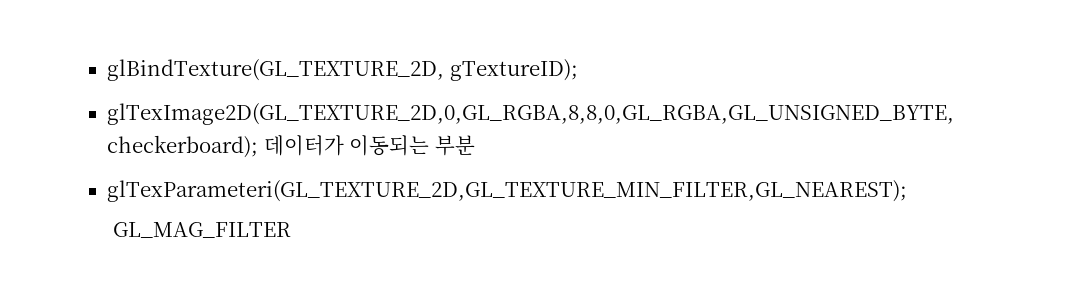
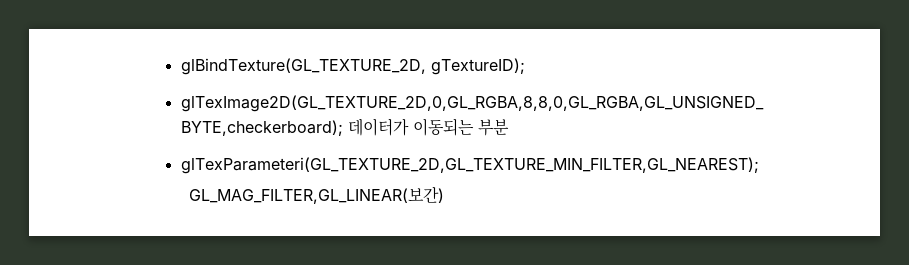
- GL_MAG_FILTER
+ GL_MAG_FILTER,GL_LINEAR(보간)

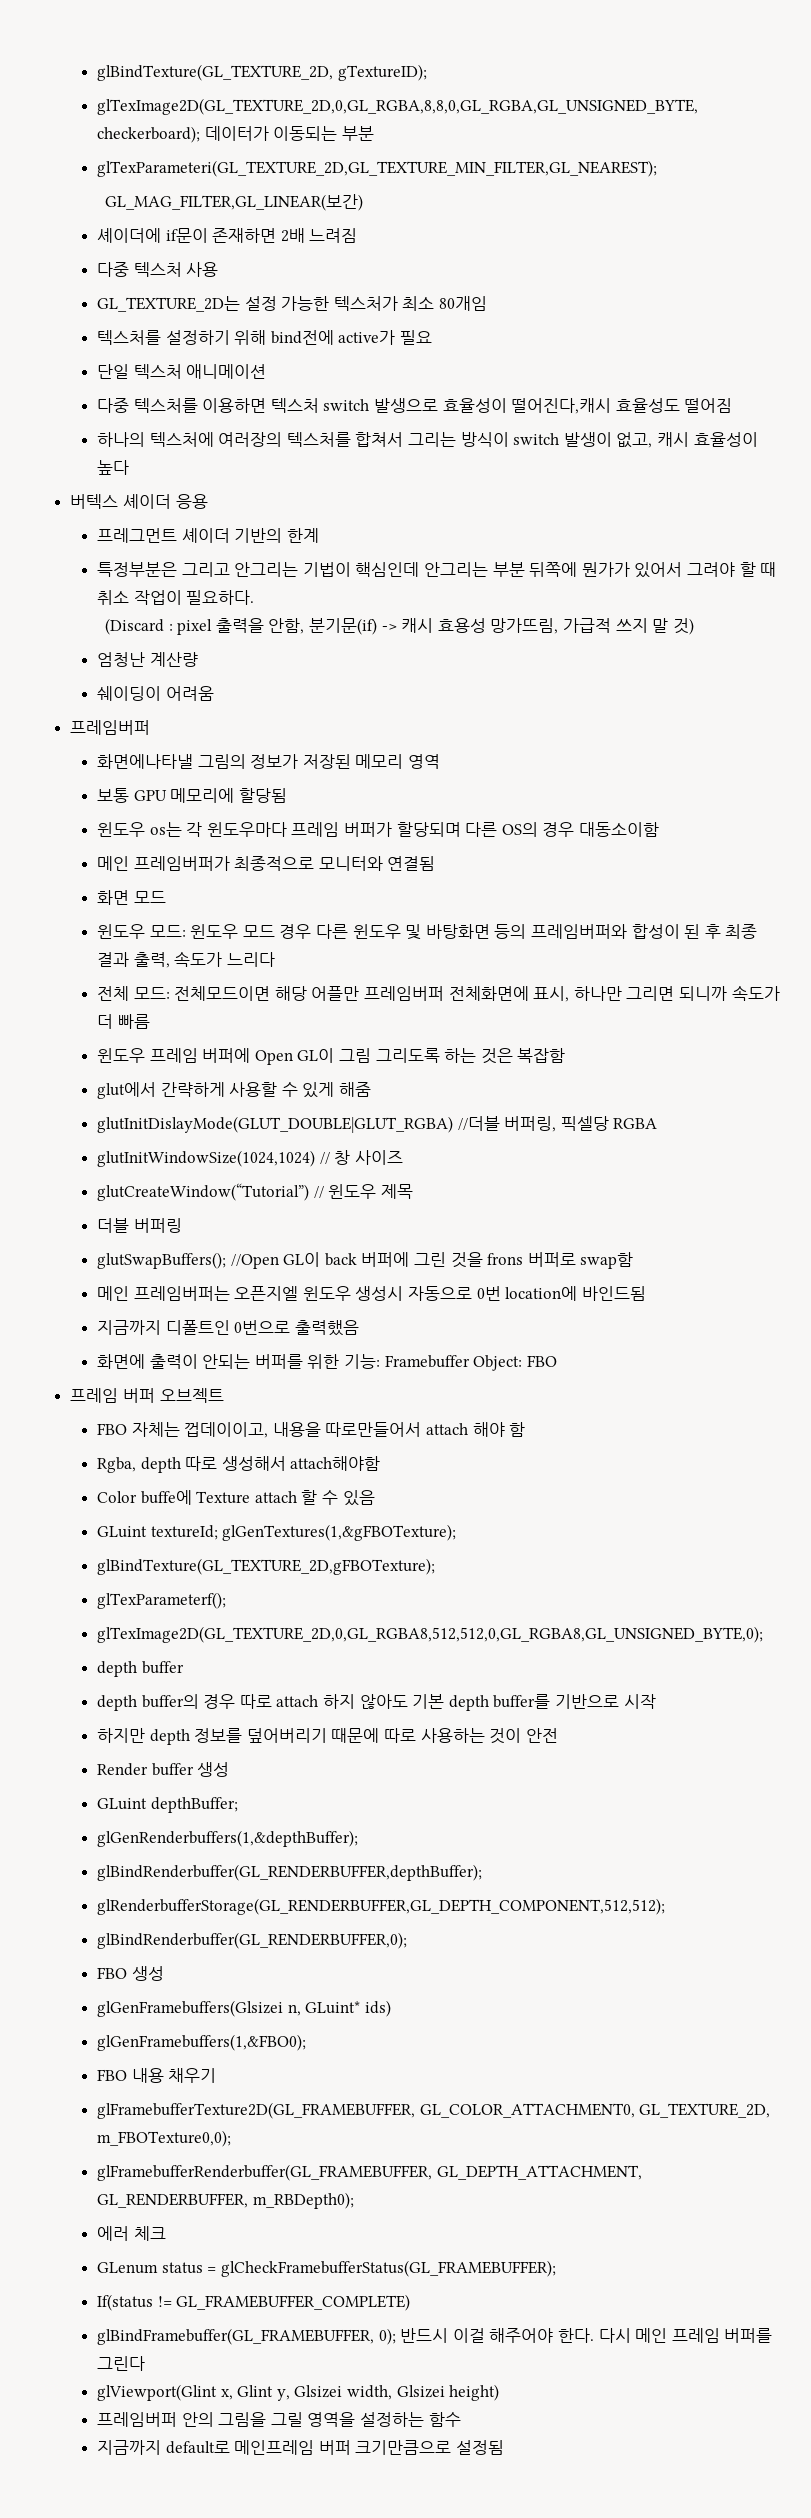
+ 셰이더에 if문이 존재하면 2배 느려짐
+ 다중 텍스처 사용
+ GL_TEXTURE_2D는 설정 가능한 텍스처가 최소 80개임
+ 텍스처를 설정하기 위해 bind전에 active가 필요
+ 단일 텍스처 애니메이션
+ 다중 텍스처를 이용하면 텍스처 switch 발생으로 효율성이 떨어진다,캐시 효율성도 떨어짐
+ 하나의 텍스처에 여러장의 텍스처를 합쳐서 그리는 방식이 switch 발생이 없고, 캐시 효율성이 높다
+ 버텍스 셰이더 응용
+ 프레그먼트 셰이더 기반의 한계
+ 특정부분은 그리고 안그리는 기법이 핵심인데 안그리는 부분 뒤쪽에 뭔가가 있어서 그려야 할 때 취소 작업이 필요하다.
+ (Discard : pixel 출력을 안함, 분기문(if) -> 캐시 효용성 망가뜨림, 가급적 쓰지 말 것)
+ 엄청난 계산량
+ 쉐이딩이 어려움
+ 프레임버퍼
+ 화면에나타낼 그림의 정보가 저장된 메모리 영역
+ 보통 GPU 메모리에 할당됨
+ 윈도우 os는 각 윈도우마다 프레임 버퍼가 할당되며 다른 OS의 경우 대동소이함
+ 메인 프레임버퍼가 최종적으로 모니터와 연결됨
+ 화면 모드
+ 윈도우 모드: 윈도우 모드 경우 다른 윈도우 및 바탕화면 등의 프레임버퍼와 합성이 된 후 최종 결과 출력, 속도가 느리다
+ 전체 모드: 전체모드이면 해당 어플만 프레임버퍼 전체화면에 표시, 하나만 그리면 되니까 속도가 더 빠름
+ 윈도우 프레임 버퍼에 Open GL이 그림 그리도록 하는 것은 복잡함
+ glut에서 간략하게 사용할 수 있게 해줌
+ glutInitDislayMode(GLUT_DOUBLE|GLUT_RGBA) //더블 버퍼링, 픽셀당 RGBA
+ glutInitWindowSize(1024,1024) // 창 사이즈
+ glutCreateWindow(“Tutorial”) // 윈도우 제목
+ 더블 버퍼링
+ glutSwapBuffers(); //Open GL이 back 버퍼에 그린 것을 frons 버퍼로 swap함
+ 메인 프레임버퍼는 오픈지엘 윈도우 생성시 자동으로 0번 location에 바인드됨
+ 지금까지 디폴트인 0번으로 출력했음
+ 화면에 출력이 안되는 버퍼를 위한 기능: Framebuffer Object: FBO
+ 프레임 버퍼 오브젝트
+ FBO 자체는 껍데이이고, 내용을 따로만들어서 attach 해야 함
+ Rgba, depth 따로 생성해서 attach해야함
+ Color buffe에 Texture attach 할 수 있음
+ GLuint textureId; glGenTextures(1,&gFBOTexture);
+ glBindTexture(GL_TEXTURE_2D,gFBOTexture);
+ glTexParameterf();
+ glTexImage2D(GL_TEXTURE_2D,0,GL_RGBA8,512,512,0,GL_RGBA8,GL_UNSIGNED_BYTE,0);
+ depth buffer
+ depth buffer의 경우 따로 attach 하지 않아도 기본 depth buffer를 기반으로 시작
+ 하지만 depth 정보를 덮어버리기 때문에 따로 사용하는 것이 안전
+ Render buffer 생성
+ GLuint depthBuffer;
+ glGenRenderbuffers(1,&depthBuffer);
+ glBindRenderbuffer(GL_RENDERBUFFER,depthBuffer);
+ glRenderbufferStorage(GL_RENDERBUFFER,GL_DEPTH_COMPONENT,512,512);
+ glBindRenderbuffer(GL_RENDERBUFFER,0);
+ FBO 생성
+ glGenFramebuffers(Glsizei n, GLuint* ids)
+ glGenFramebuffers(1,&FBO0);
+ FBO 내용 채우기
+ glFramebufferTexture2D(GL_FRAMEBUFFER, GL_COLOR_ATTACHMENT0, GL_TEXTURE_2D, m_FBOTexture0,0);
+ glFramebufferRenderbuffer(GL_FRAMEBUFFER, GL_DEPTH_ATTACHMENT, GL_RENDERBUFFER, m_RBDepth0);
+ 에러 체크
+ GLenum status = glCheckFramebufferStatus(GL_FRAMEBUFFER);
+ If(status != GL_FRAMEBUFFER_COMPLETE)
+ glBindFramebuffer(GL_FRAMEBUFFER, 0); 반드시 이걸 해주어야 한다. 다시 메인 프레임 버퍼를 그린다
+ glViewport(Glint x, Glint y, Glsizei width, Glsizei height)
+ 프레임버퍼 안의 그림을 그릴 영역을 설정하는 함수
+ 지금까지 default로 메인프레임 버퍼 크기만큼으로 설정됨

